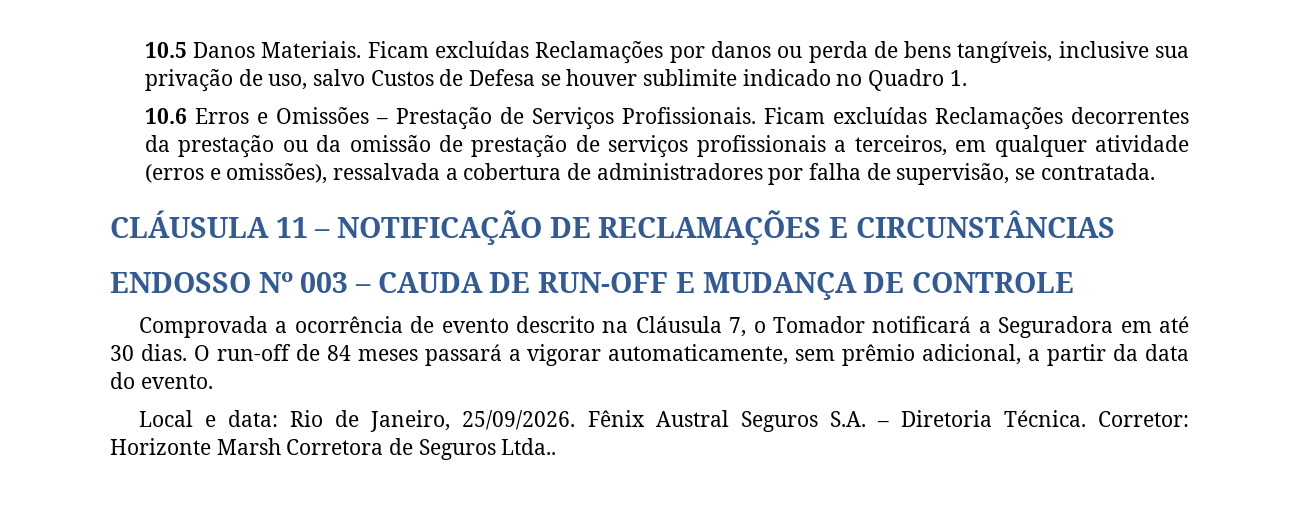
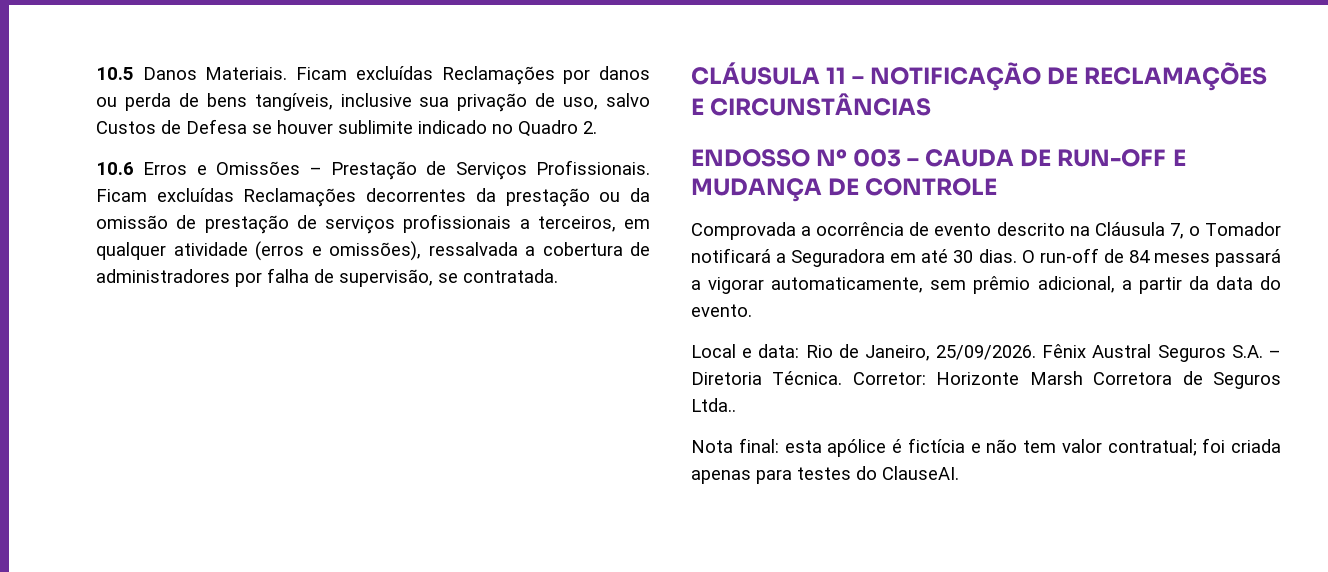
- Ficam excluídas Reclamações por danos ou perda de bens tangíveis, inclusive sua privação de uso, salvo Custos de Defesa se houver sublimite indicado no Quadro 1.
+ Ficam excluídas Reclamações por danos ou perda de bens tangíveis, inclusive sua privação de uso, salvo Custos de Defesa se houver sublimite indicado no Quadro 2.
+ Nota final: esta apólice é fictícia e não tem valor contratual; foi criada apenas para testes do ClauseAI.

